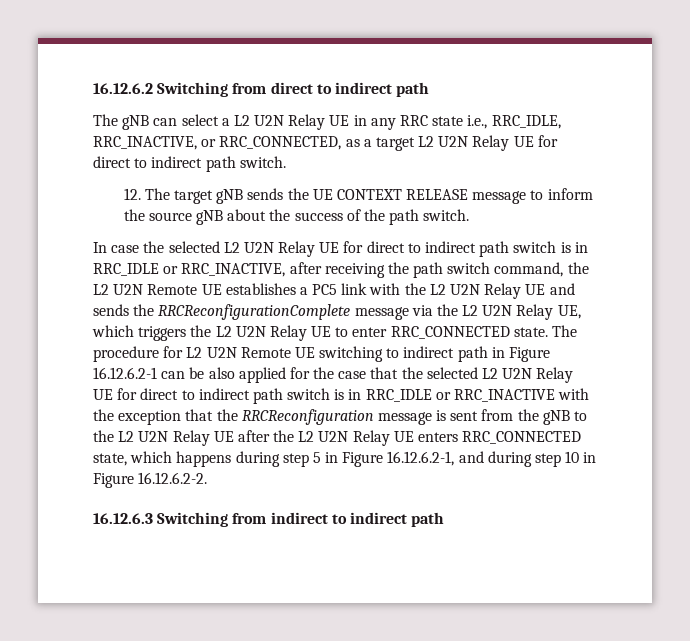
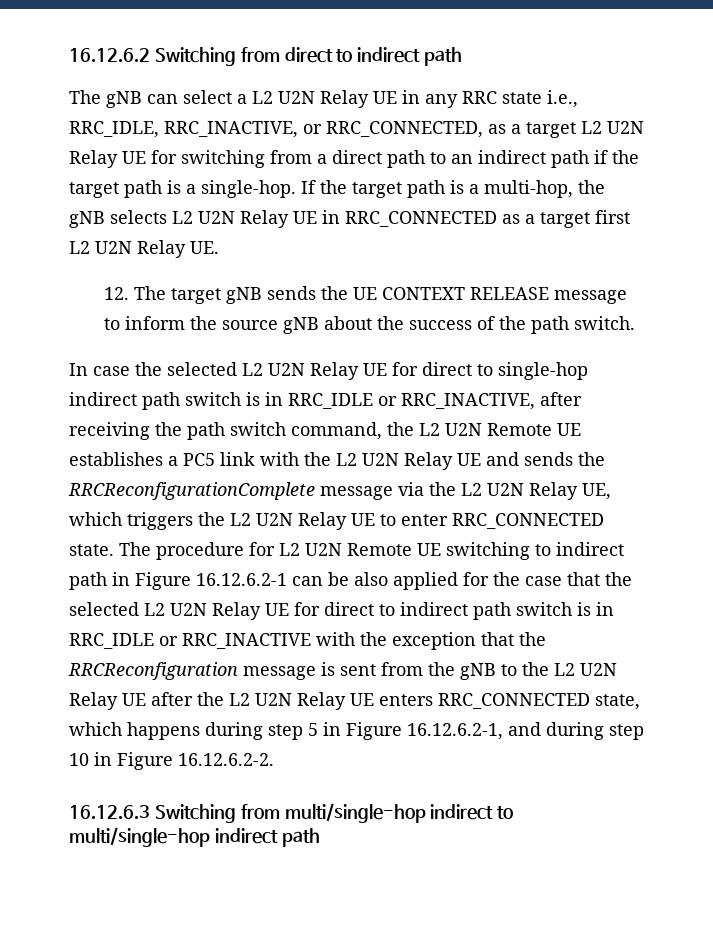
- The gNB can select a L2 U2N Relay UE in any RRC state i.e., RRC_IDLE, RRC_INACTIVE, or RRC_CONNECTED, as a target L2 U2N Relay UE for direct to indirect path switch.
+ The gNB can select a L2 U2N Relay UE in any RRC state i.e., RRC_IDLE, RRC_INACTIVE, or RRC_CONNECTED, as a target L2 U2N Relay UE for switching from a direct path to an indirect path if the target path is a single-hop. If the target path is a multi-hop, the gNB selects L2 U2N Relay UE in RRC_CONNECTED as a target first L2 U2N Relay UE.
- In case the selected L2 U2N Relay UE for direct to indirect path switch is in RRC_IDLE or RRC_INACTIVE, after receiving the path switch command, the L2 U2N Remote UE establishes a PC5 link with the L2 U2N Relay UE and sends the RRCReconfigurationComplete message via the L2 U2N Relay UE, which triggers the L2 U2N Relay UE to enter RRC_CONNECTED state.
+ In case the selected L2 U2N Relay UE for direct to single-hop indirect path switch is in RRC_IDLE or RRC_INACTIVE, after receiving the path switch command, the L2 U2N Remote UE establishes a PC5 link with the L2 U2N Relay UE and sends the RRCReconfigurationComplete message via the L2 U2N Relay UE, which triggers the L2 U2N Relay UE to enter RRC_CONNECTED state.
- 16.12.6.3 Switching from indirect to indirect path
+ 16.12.6.3 Switching from multi/single-hop indirect to multi/single-hop indirect path

